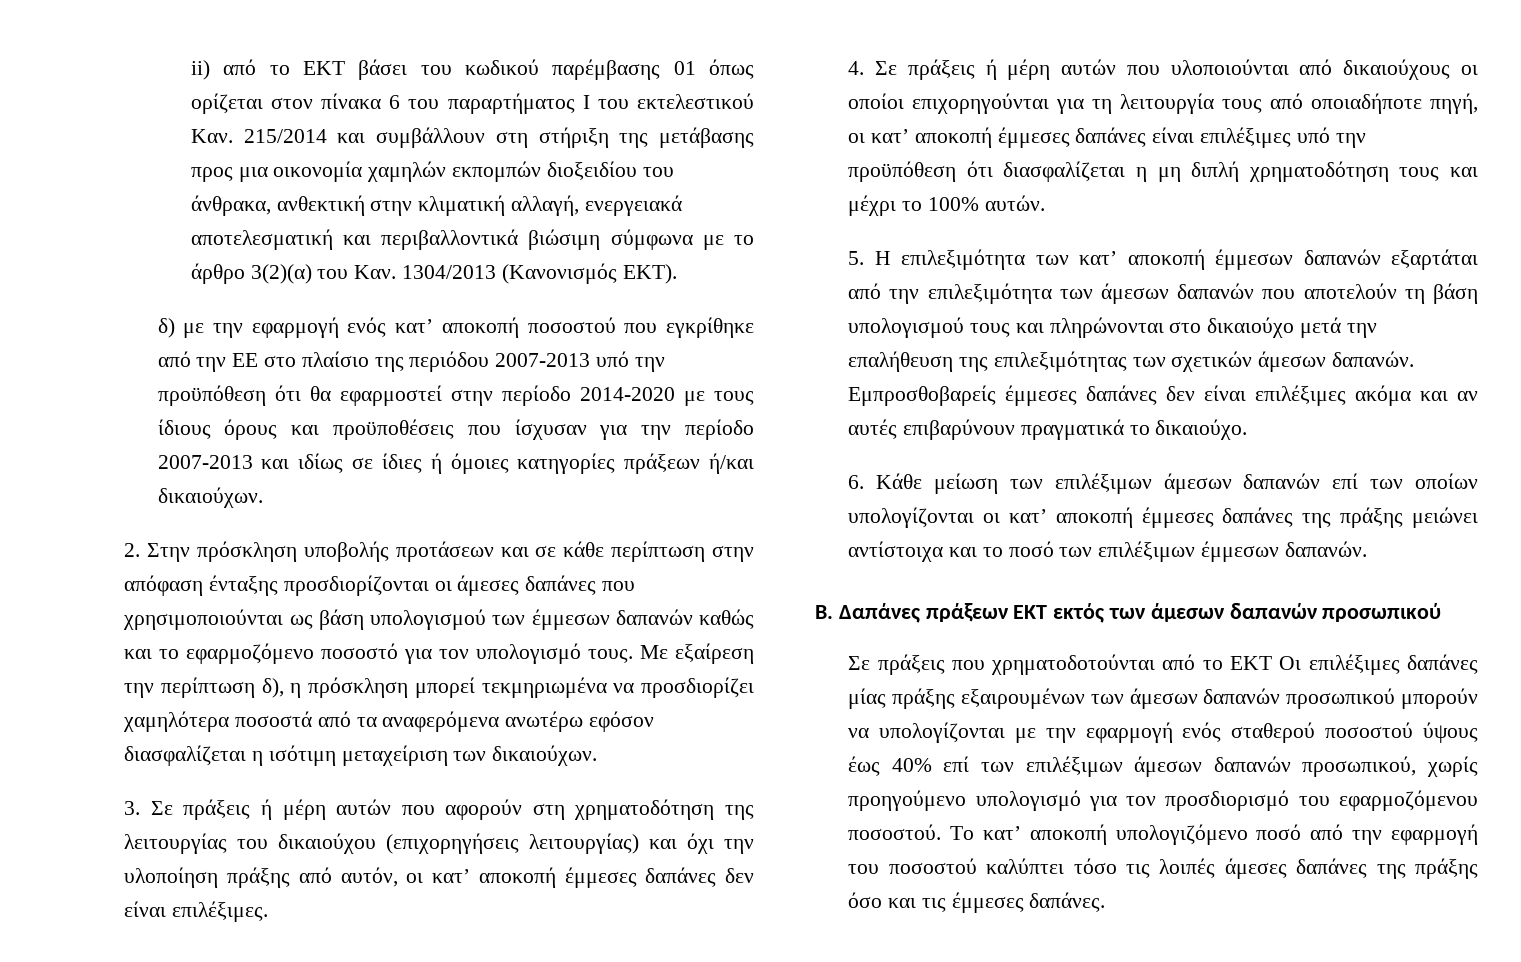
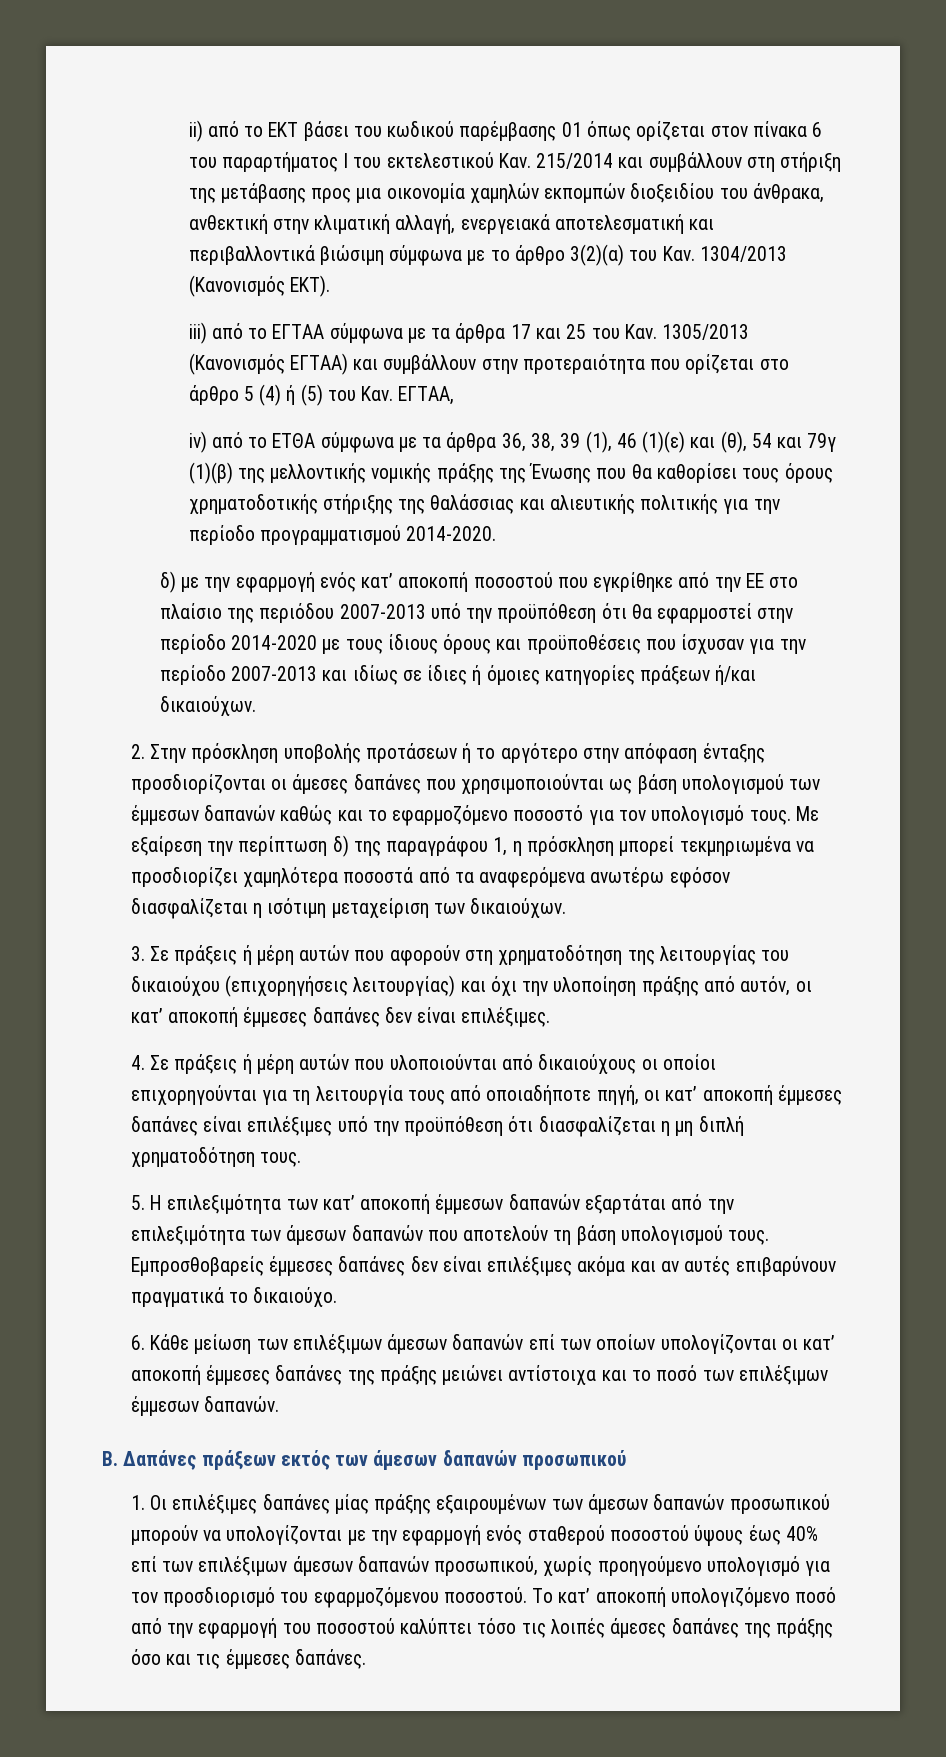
+ iii) από το ΕΓΤΑΑ σύμφωνα με τα άρθρα 17 και 25 του Καν. 1305/2013 (Κανονισμός ΕΓΤΑΑ) και συμβάλλουν στην προτεραιότητα που ορίζεται στο άρθρο 5 (4) ή (5) του Καν. ΕΓΤΑΑ,
+ iv) από το ΕΤΘΑ σύμφωνα με τα άρθρα 36, 38, 39 (1), 46 (1)(ε) και (θ), 54 και 79γ (1)(β) της μελλοντικής νομικής πράξης της Ένωσης που θα καθορίσει τους όρους χρηματοδοτικής στήριξης της θαλάσσιας και αλιευτικής πολιτικής για την περίοδο προγραμματισμού 2014-2020.
- 2. Στην πρόσκληση υποβολής προτάσεων και σε κάθε περίπτωση στην απόφαση ένταξης προσδιορίζονται οι άμεσες δαπάνες που χρησιμοποιούνται ως βάση υπολογισμού των έμμεσων δαπανών καθώς και το εφαρμοζόμενο ποσοστό για τον υπολογισμό τους.
+ 2. Στην πρόσκληση υποβολής προτάσεων ή το αργότερο στην απόφαση ένταξης προσδιορίζονται οι άμεσες δαπάνες που χρησιμοποιούνται ως βάση υπολογισμού των έμμεσων δαπανών καθώς και το εφαρμοζόμενο ποσοστό για τον υπολογισμό τους.
- Με εξαίρεση την περίπτωση δ), η πρόσκληση μπορεί τεκμηριωμένα να προσδιορίζει χαμηλότερα ποσοστά από τα αναφερόμενα ανωτέρω εφόσον διασφαλίζεται η ισότιμη μεταχείριση των δικαιούχων.
+ Με εξαίρεση την περίπτωση δ) της παραγράφου 1, η πρόσκληση μπορεί τεκμηριωμένα να προσδιορίζει χαμηλότερα ποσοστά από τα αναφερόμενα ανωτέρω εφόσον διασφαλίζεται η ισότιμη μεταχείριση των δικαιούχων.
- 4. Σε πράξεις ή μέρη αυτών που υλοποιούνται από δικαιούχους οι οποίοι επιχορηγούνται για τη λειτουργία τους από οποιαδήποτε πηγή, οι κατ’ αποκοπή έμμεσες δαπάνες είναι επιλέξιμες υπό την προϋπόθεση ότι διασφαλίζεται η μη διπλή χρηματοδότηση τους και μέχρι το 100% αυτών.
+ 4. Σε πράξεις ή μέρη αυτών που υλοποιούνται από δικαιούχους οι οποίοι επιχορηγούνται για τη λειτουργία τους από οποιαδήποτε πηγή, οι κατ’ αποκοπή έμμεσες δαπάνες είναι επιλέξιμες υπό την προϋπόθεση ότι διασφαλίζεται η μη διπλή χρηματοδότηση τους.
- 5. Η επιλεξιμότητα των κατ’ αποκοπή έμμεσων δαπανών εξαρτάται από την επιλεξιμότητα των άμεσων δαπανών που αποτελούν τη βάση υπολογισμού τους και πληρώνονται στο δικαιούχο μετά την επαλήθευση της επιλεξιμότητας των σχετικών άμεσων δαπανών.
+ 5. Η επιλεξιμότητα των κατ’ αποκοπή έμμεσων δαπανών εξαρτάται από την επιλεξιμότητα των άμεσων δαπανών που αποτελούν τη βάση υπολογισμού τους.
- Β. Δαπάνες πράξεων ΕΚΤ εκτός των άμεσων δαπανών προσωπικού
+ Β. Δαπάνες πράξεων εκτός των άμεσων δαπανών προσωπικού
- Σε πράξεις που χρηματοδοτούνται από το ΕΚΤ Οι επιλέξιμες δαπάνες μίας πράξης εξαιρουμένων των άμεσων δαπανών προσωπικού μπορούν να υπολογίζονται με την εφαρμογή ενός σταθερού ποσοστού ύψους έως 40% επί των επιλέξιμων άμεσων δαπανών προσωπικού, χωρίς προηγούμενο υπολογισμό για τον προσδιορισμό του εφαρμοζόμενου ποσοστού.
+ 1. Οι επιλέξιμες δαπάνες μίας πράξης εξαιρουμένων των άμεσων δαπανών προσωπικού μπορούν να υπολογίζονται με την εφαρμογή ενός σταθερού ποσοστού ύψους έως 40% επί των επιλέξιμων άμεσων δαπανών προσωπικού, χωρίς προηγούμενο υπολογισμό για τον προσδιορισμό του εφαρμοζόμενου ποσοστού.

